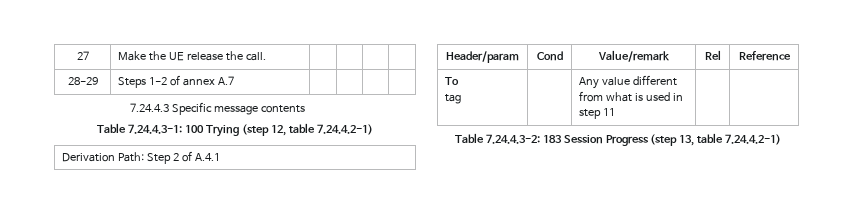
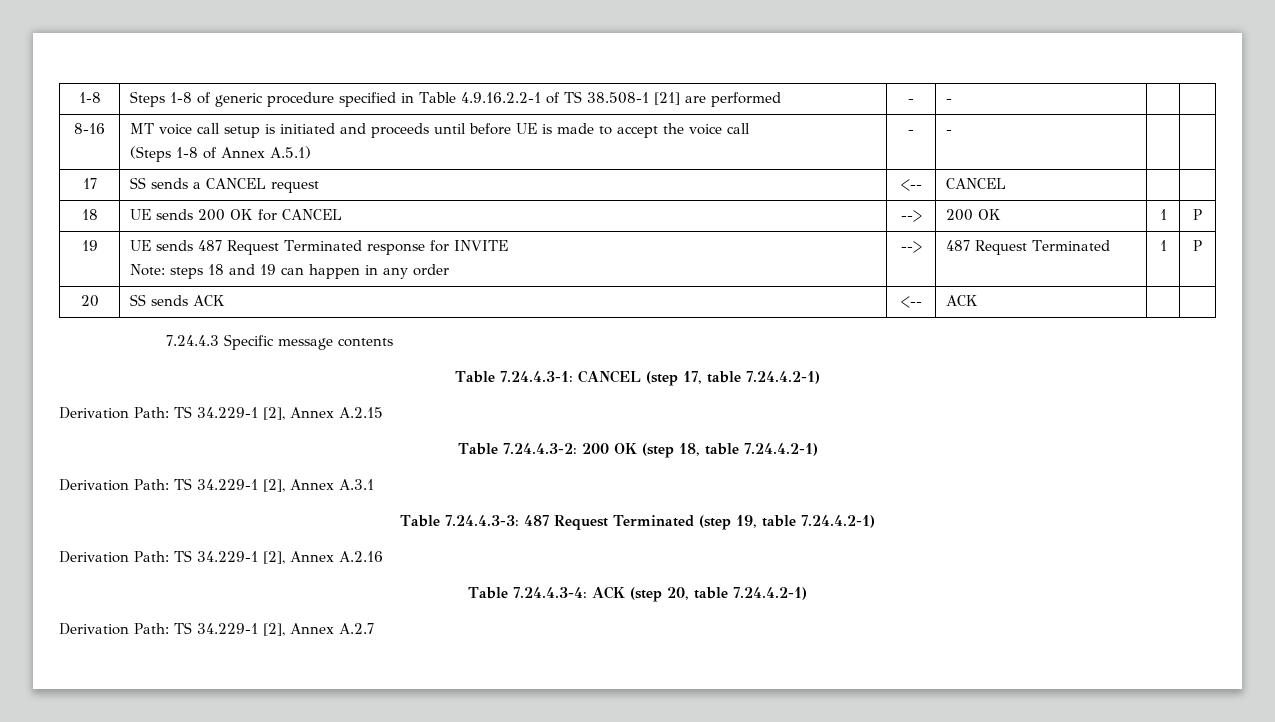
- 27 | Make the UE release the call. | | | |
- 28-29 | Steps 1-2 of annex A.7 | | | |
+ 1-8 | Steps 1-8 of generic procedure specified in Table 4.9.16.2.2-1 of TS 38.508-1 [21] are performed | - | - | |
+ 8-16 | MT voice call setup is initiated and proceeds until before UE is made to accept the voice call
+ (Steps 1-8 of Annex A.5.1) | - | - | |
+ 17 | SS sends a CANCEL request | <-- | CANCEL | |
+ 18 | UE sends 200 OK for CANCEL | --> | 200 OK | 1 | P
+ 19 | UE sends 487 Request Terminated response for INVITE
+ Note: steps 18 and 19 can happen in any order | --> | 487 Request Terminated | 1 | P
+ 20 | SS sends ACK | <-- | ACK | |
- Table 7.24.4.3-1: 100 Trying (step 12, table 7.24.4.2-1)
- Derivation Path: Step 2 of A.4.1
- Header/param | Cond | Value/remark | Rel | Reference
- To
- tag | | Any value different from what is used in step 11 | |
- Table 7.24.4.3-2: 183 Session Progress (step 13, table 7.24.4.2-1)
+ Table 7.24.4.3-1: CANCEL (step 17, table 7.24.4.2-1)
+ Derivation Path: TS 34.229-1 [2], Annex A.2.15
+ Table 7.24.4.3-2: 200 OK (step 18, table 7.24.4.2-1)
+ Derivation Path: TS 34.229-1 [2], Annex A.3.1
+ Table 7.24.4.3-3: 487 Request Terminated (step 19, table 7.24.4.2-1)
+ Derivation Path: TS 34.229-1 [2], Annex A.2.16
+ Table 7.24.4.3-4: ACK (step 20, table 7.24.4.2-1)
+ Derivation Path: TS 34.229-1 [2], Annex A.2.7

